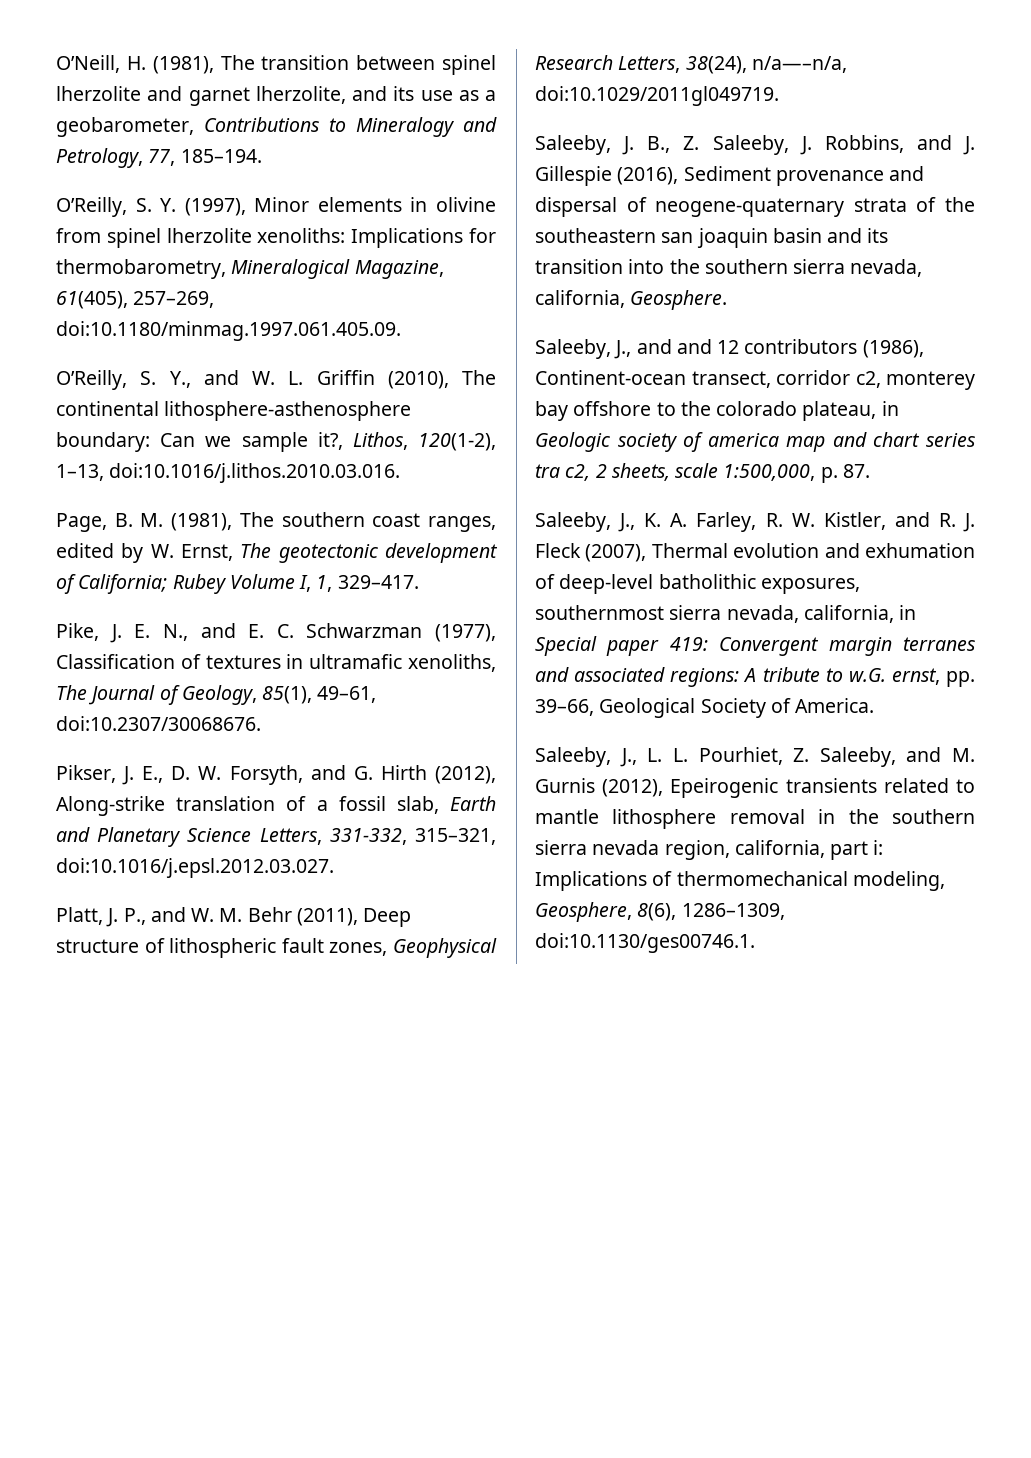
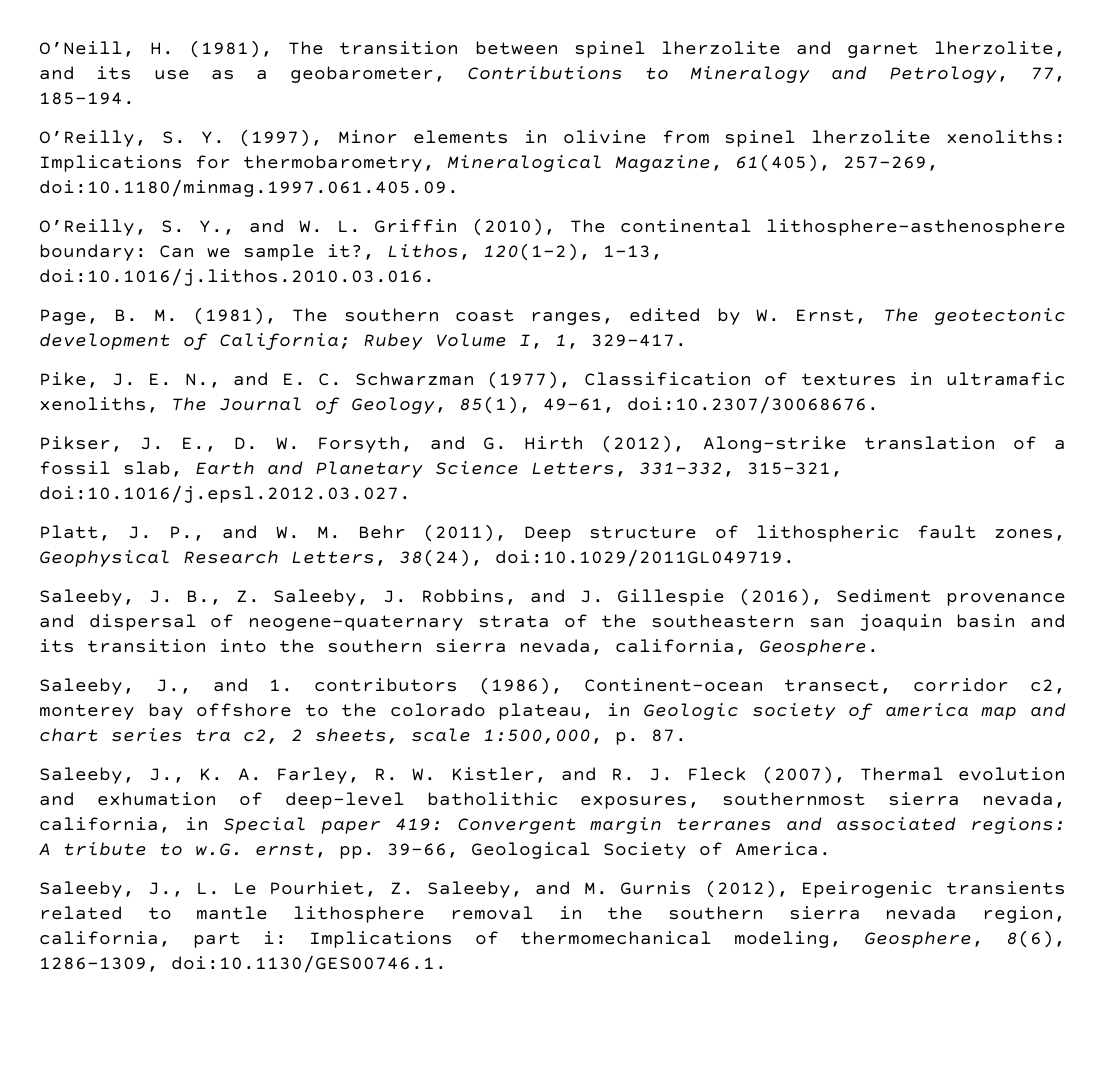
- Platt, J. P., and W. M. Behr (2011), Deep structure of lithospheric fault zones, Geophysical Research Letters, 38(24), n/a—–n/a, doi:10.1029/2011gl049719.
+ Platt, J. P., and W. M. Behr (2011), Deep structure of lithospheric fault zones, Geophysical Research Letters, 38(24), doi:10.1029/2011GL049719.
- Saleeby, J., and and 12 contributors (1986), Continent-ocean transect, corridor c2, monterey bay offshore to the colorado plateau, in Geologic society of america map and chart series tra c2, 2 sheets, scale 1:500,000, p. 87.
+ Saleeby, J., and 1. contributors (1986), Continent-ocean transect, corridor c2, monterey bay offshore to the colorado plateau, in Geologic society of america map and chart series tra c2, 2 sheets, scale 1:500,000, p. 87.
- Saleeby, J., L. L. Pourhiet, Z. Saleeby, and M. Gurnis (2012), Epeirogenic transients related to mantle lithosphere removal in the southern sierra nevada region, california, part i: Implications of thermomechanical modeling, Geosphere, 8(6), 1286–1309, doi:10.1130/ges00746.1.
+ Saleeby, J., L. Le Pourhiet, Z. Saleeby, and M. Gurnis (2012), Epeirogenic transients related to mantle lithosphere removal in the southern sierra nevada region, california, part i: Implications of thermomechanical modeling, Geosphere, 8(6), 1286–1309, doi:10.1130/GES00746.1.

